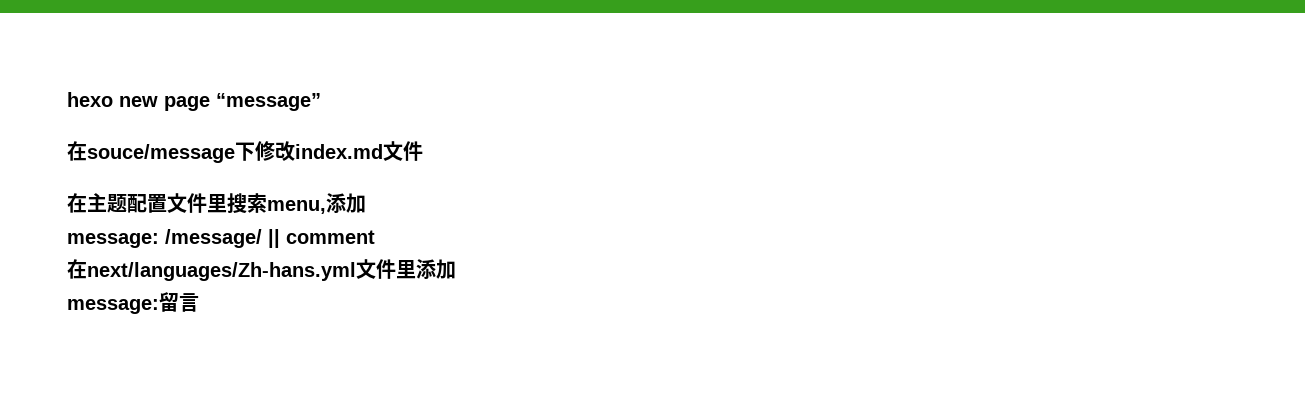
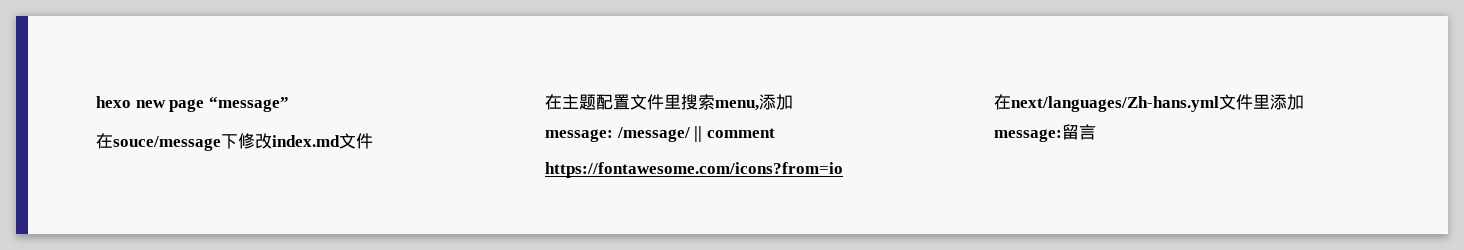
+ https://fontawesome.com/icons?from=io

